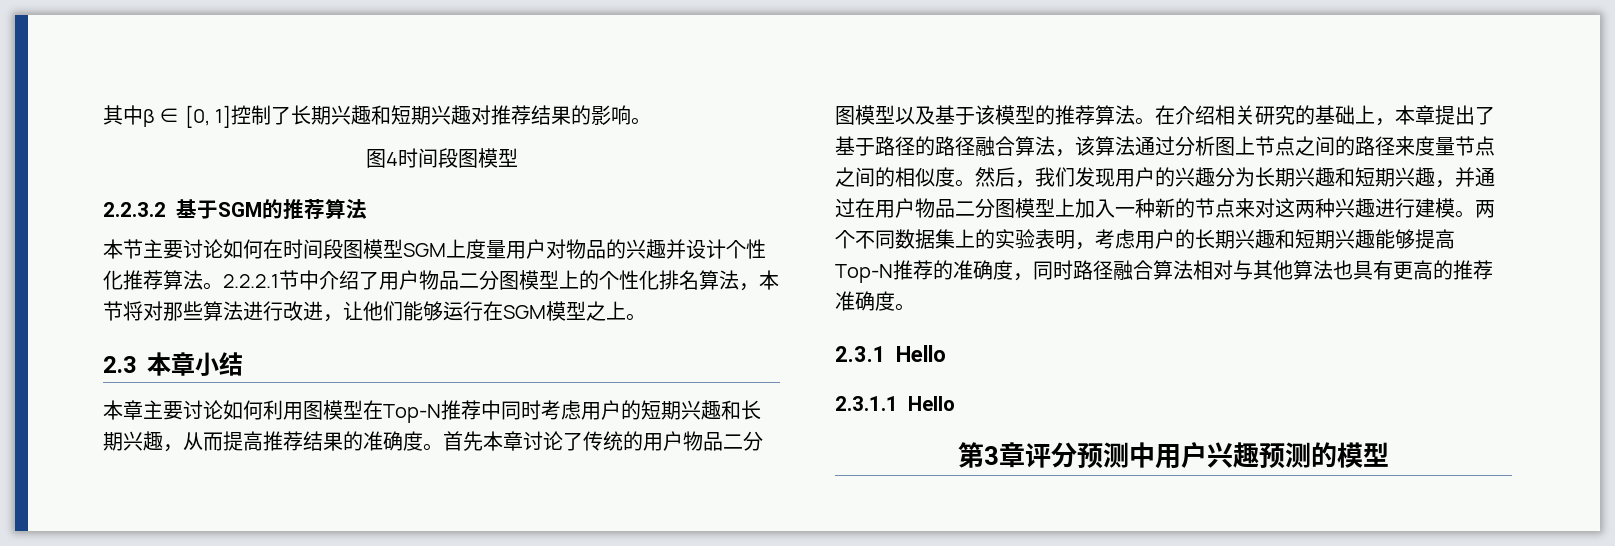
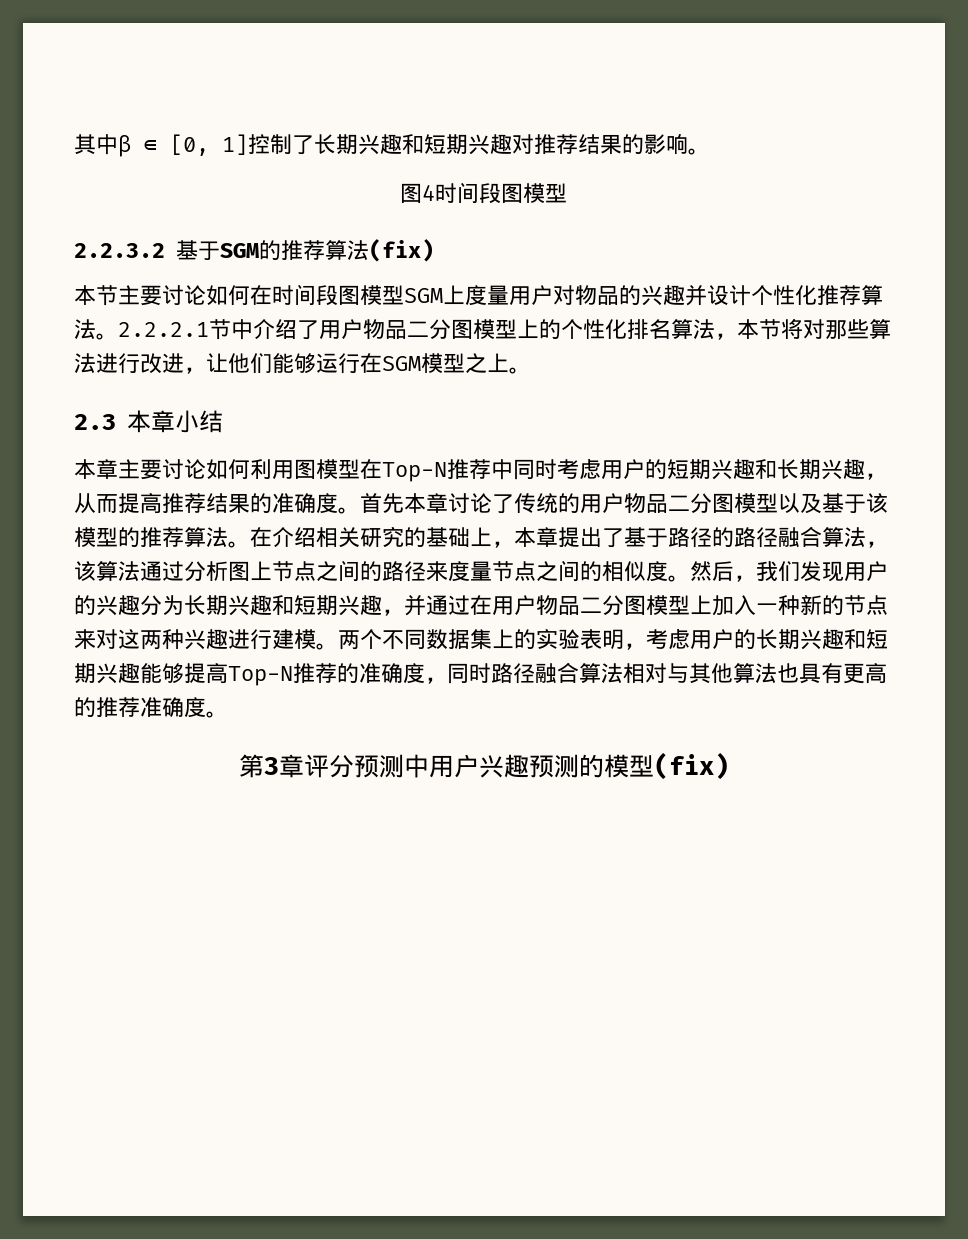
- 2.2.3.2基于SGM的推荐算法
+ 2.2.3.2基于SGM的推荐算法(fix)
- 2.3.1 Hello
- 2.3.1.1 Hello
- 第3章评分预测中用户兴趣预测的模型
+ 第3章评分预测中用户兴趣预测的模型(fix)

